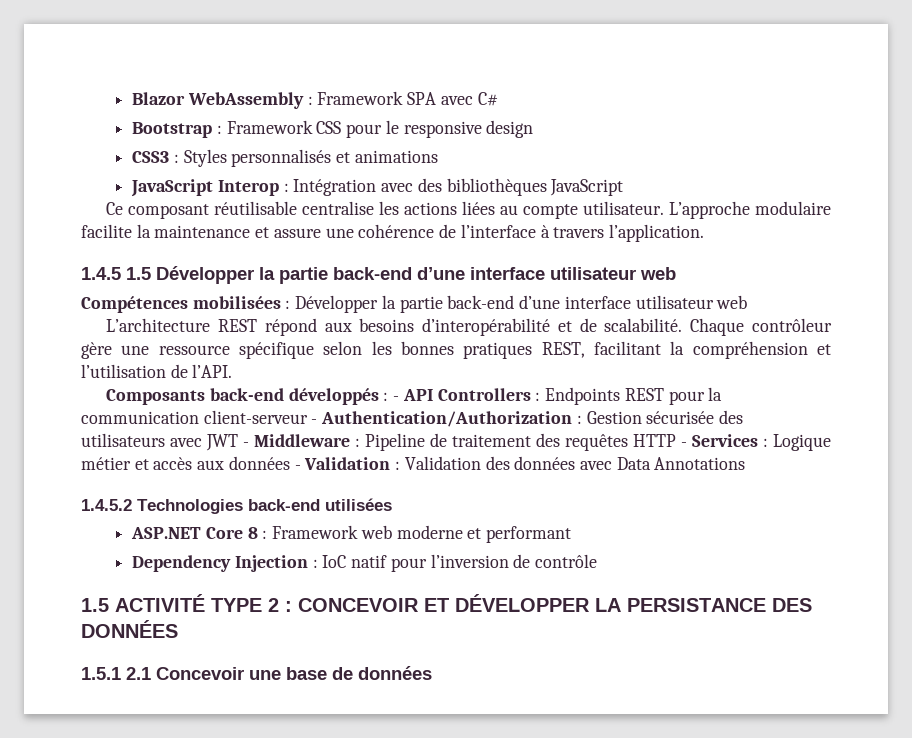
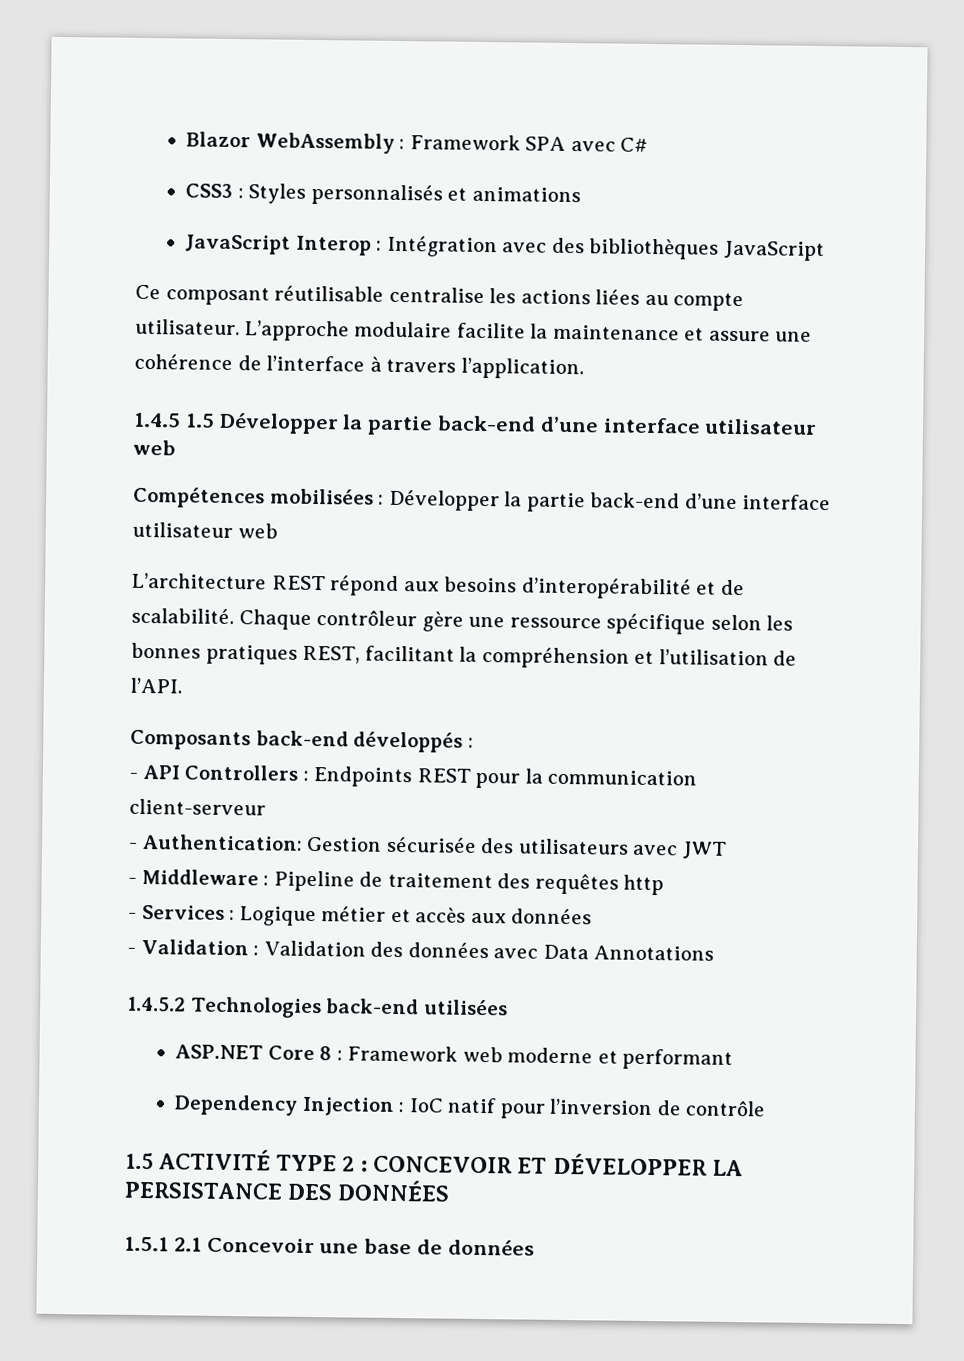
- Bootstrap : Framework CSS pour le responsive design
- Composants back-end développés : - API Controllers : Endpoints REST pour la communication client-serveur - Authentication/Authorization : Gestion sécurisée des utilisateurs avec JWT - Middleware : Pipeline de traitement des requêtes HTTP - Services : Logique métier et accès aux données - Validation : Validation des données avec Data Annotations
+ Composants back-end développés :
+ - API Controllers : Endpoints REST pour la communication client-serveur
+ - Authentication: Gestion sécurisée des utilisateurs avec JWT
+ - Middleware : Pipeline de traitement des requêtes http
+ - Services : Logique métier et accès aux données
+ - Validation : Validation des données avec Data Annotations

